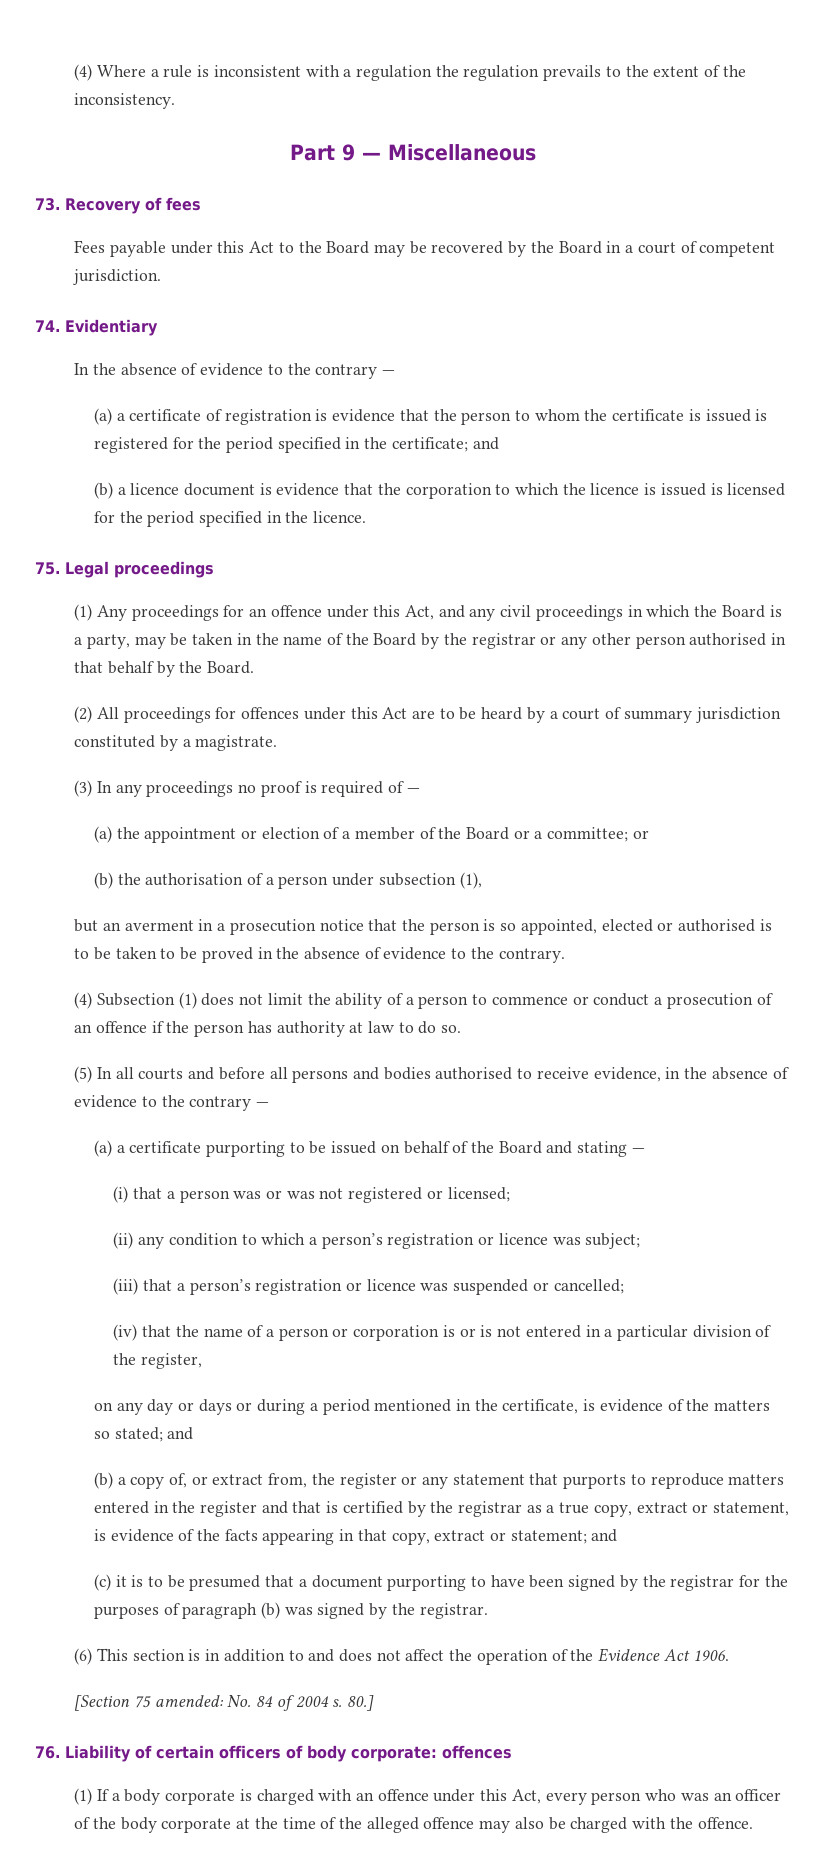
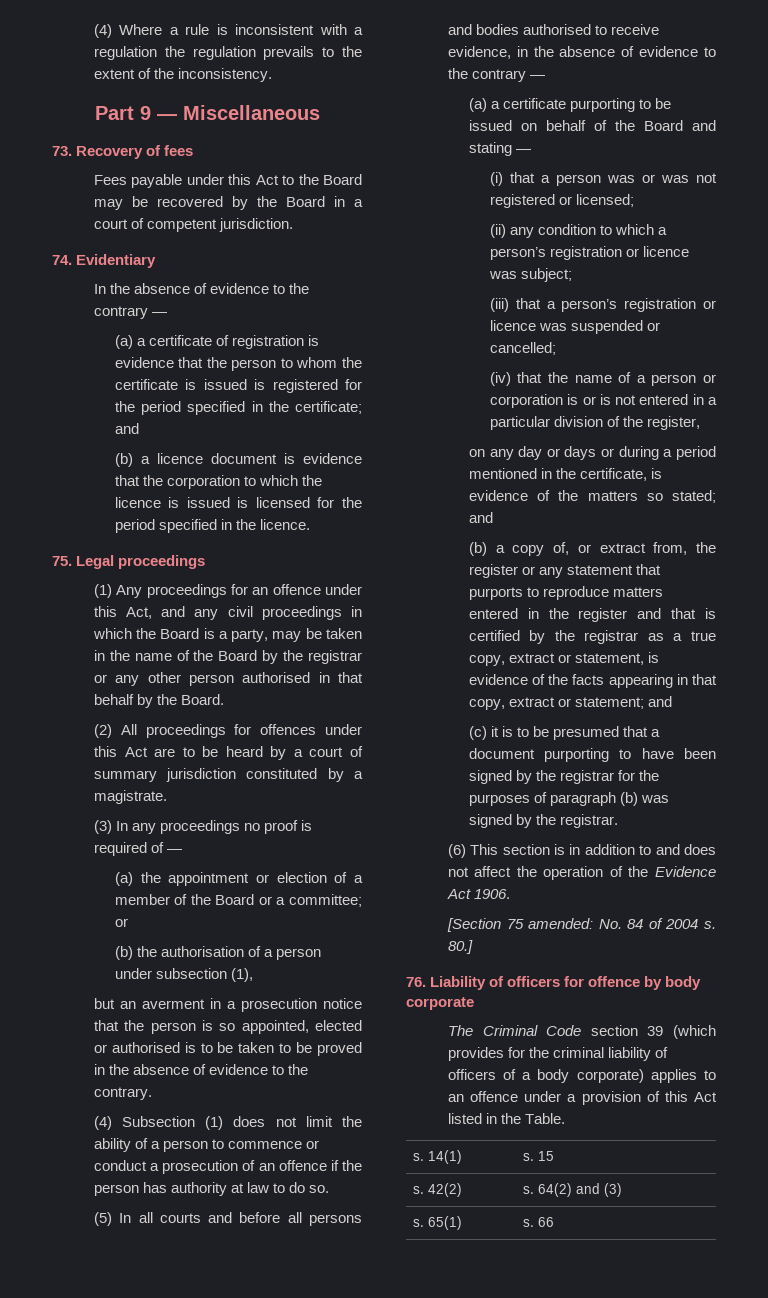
- 76. Liability of certain officers of body corporate: offences
- (1) If a body corporate is charged with an offence under this Act, every person who was an officer of the body corporate at the time of the alleged offence may also be charged with the offence.
+ 76. Liability of officers for offence by body corporate
+ The Criminal Code section 39 (which provides for the criminal liability of officers of a body corporate) applies to an offence under a provision of this Act listed in the Table.
+ s. 14(1) | s. 15
+ s. 42(2) | s. 64(2) and (3)
+ s. 65(1) | s. 66

